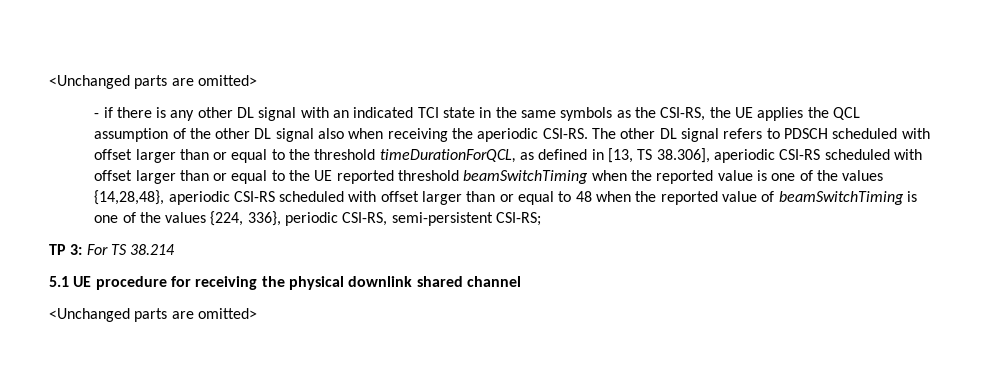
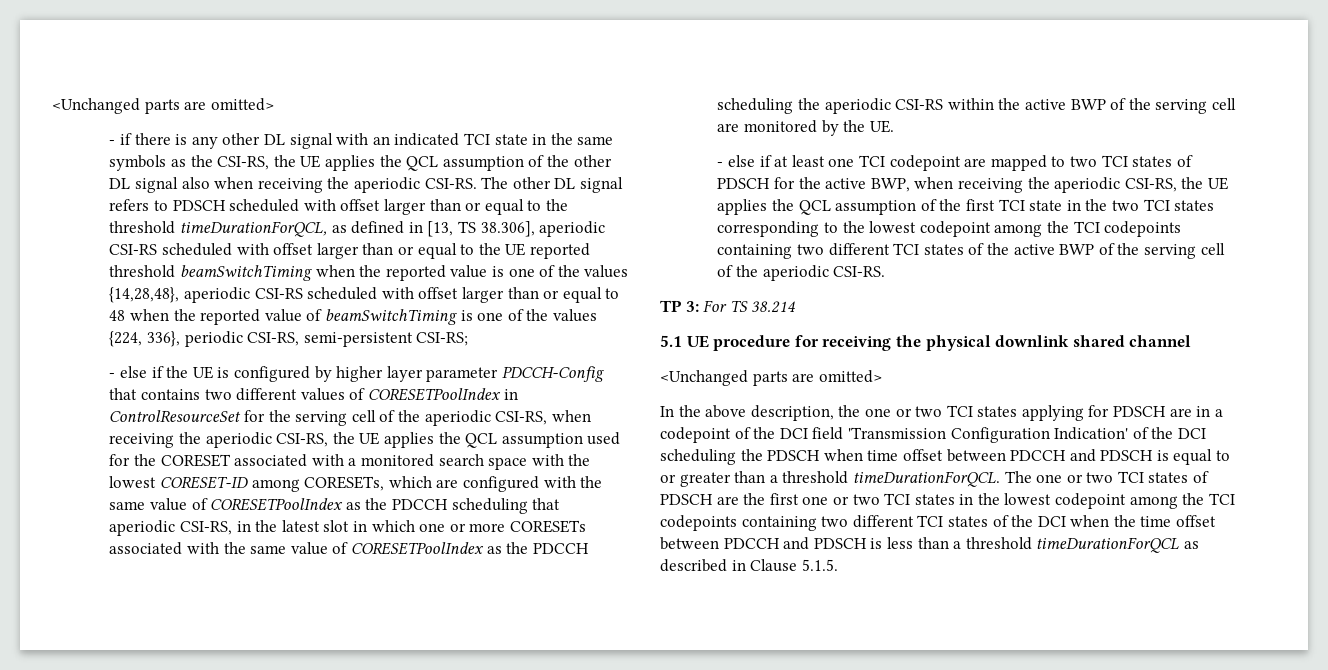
+ - else if the UE is configured by higher layer parameter PDCCH-Config that contains two different values of CORESETPoolIndex in ControlResourceSet for the serving cell of the aperiodic CSI-RS, when receiving the aperiodic CSI-RS, the UE applies the QCL assumption used for the CORESET associated with a monitored search space with the lowest CORESET-ID among CORESETs, which are configured with the same value of CORESETPoolIndex as the PDCCH scheduling that aperiodic CSI-RS, in the latest slot in which one or more CORESETs associated with the same value of CORESETPoolIndex as the PDCCH scheduling the aperiodic CSI-RS within the active BWP of the serving cell are monitored by the UE.
+ - else if at least one TCI codepoint are mapped to two TCI states of PDSCH for the active BWP, when receiving the aperiodic CSI-RS, the UE applies the QCL assumption of the first TCI state in the two TCI states corresponding to the lowest codepoint among the TCI codepoints containing two different TCI states of the active BWP of the serving cell of the aperiodic CSI-RS.
+ In the above description, the one or two TCI states applying for PDSCH are in a codepoint of the DCI field 'Transmission Configuration Indication' of the DCI scheduling the PDSCH when time offset between PDCCH and PDSCH is equal to or greater than a threshold timeDurationForQCL. The one or two TCI states of PDSCH are the first one or two TCI states in the lowest codepoint among the TCI codepoints containing two different TCI states of the DCI when the time offset between PDCCH and PDSCH is less than a threshold timeDurationForQCL as described in Clause 5.1.5.

